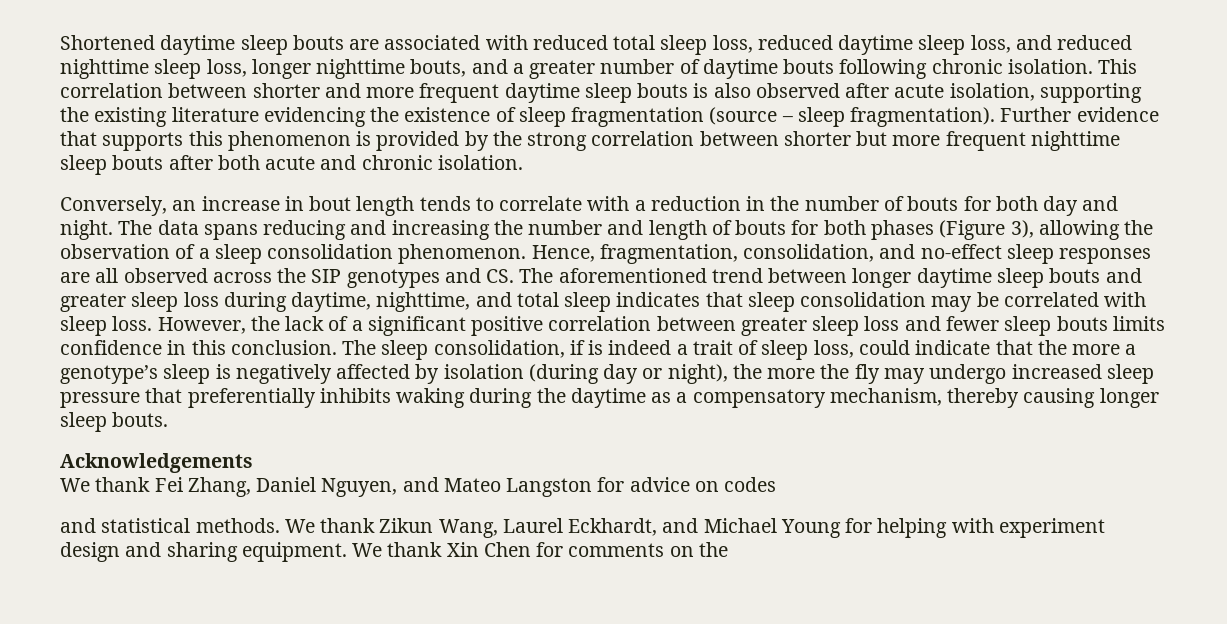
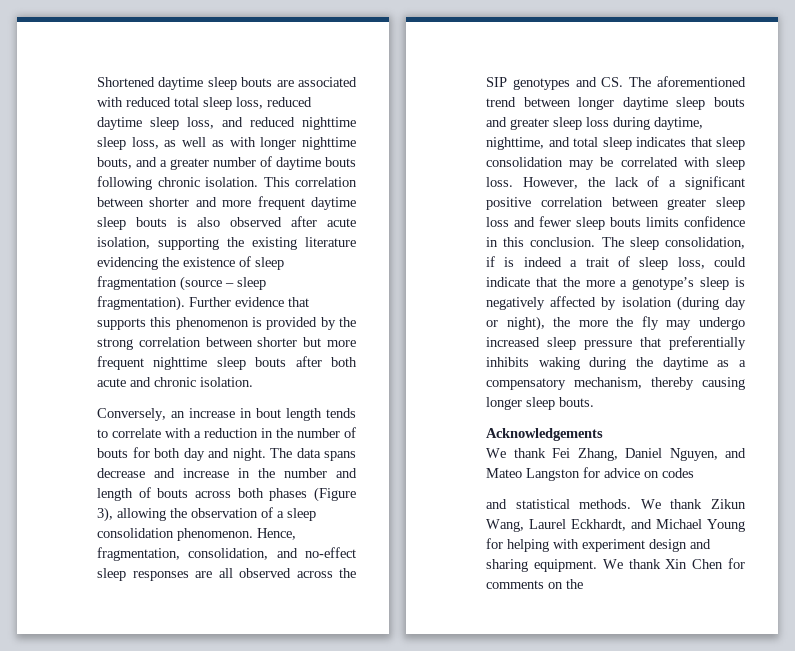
- Shortened daytime sleep bouts are associated with reduced total sleep loss, reduced daytime sleep loss, and reduced nighttime sleep loss, longer nighttime bouts, and a greater number of daytime bouts following chronic isolation.
+ Shortened daytime sleep bouts are associated with reduced total sleep loss, reduced daytime sleep loss, and reduced nighttime sleep loss, as well as with longer nighttime bouts, and a greater number of daytime bouts following chronic isolation.
- The data spans reducing and increasing the number and length of bouts for both phases (Figure 3), allowing the observation of a sleep consolidation phenomenon.
+ The data spans decrease and increase in the number and length of bouts across both phases (Figure 3), allowing the observation of a sleep consolidation phenomenon.

